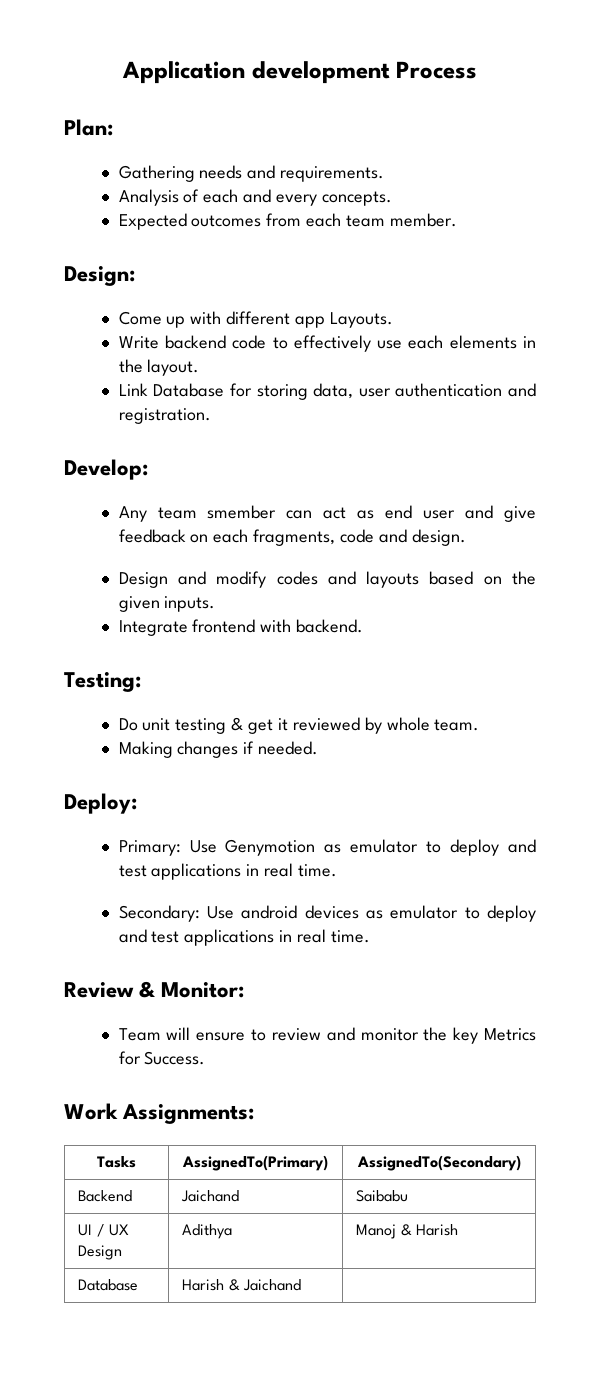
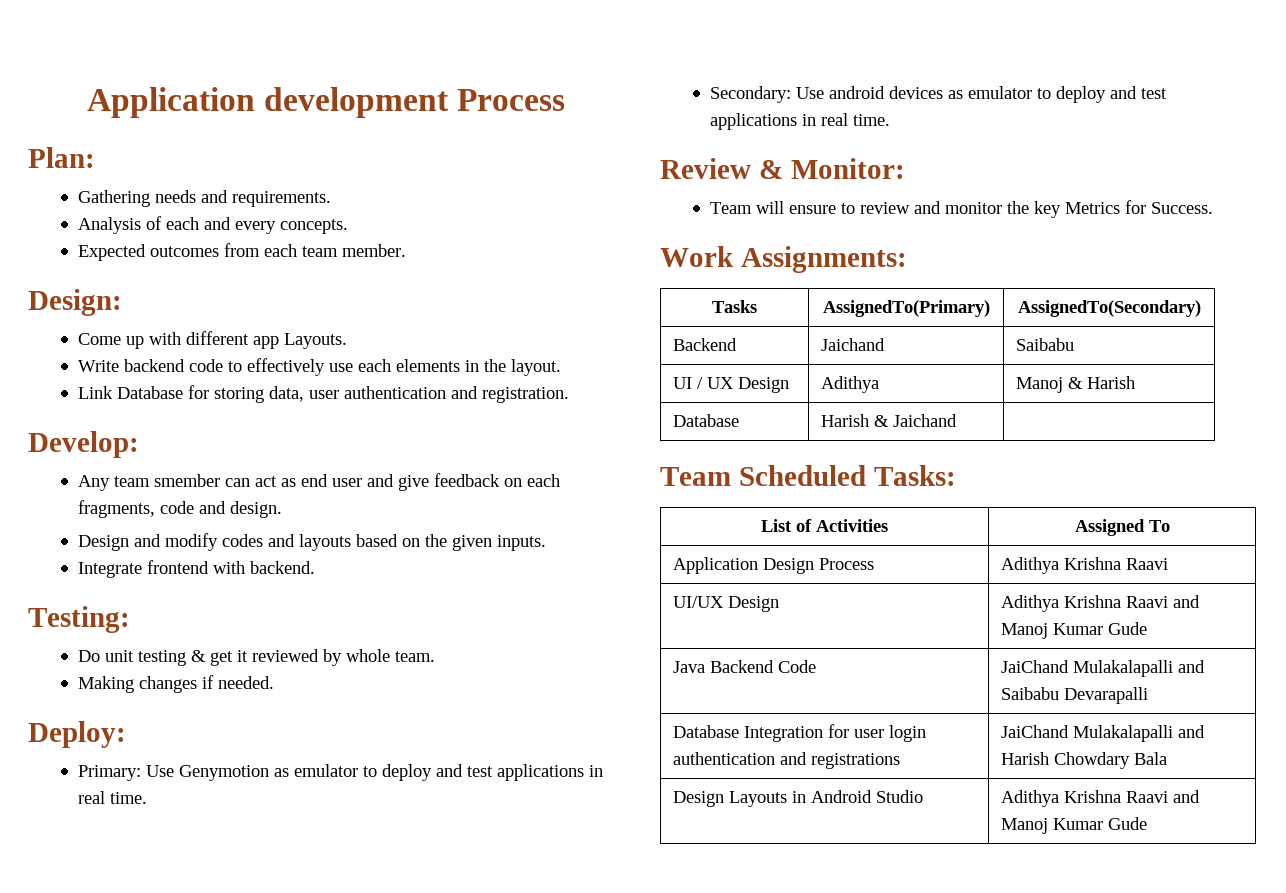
+ Team Scheduled Tasks:
+ List of Activities | Assigned To
+ Application Design Process | Adithya Krishna Raavi
+ UI/UX Design | Adithya Krishna Raavi and Manoj Kumar Gude
+ Java Backend Code | JaiChand Mulakalapalli and Saibabu Devarapalli
+ Database Integration for user login authentication and registrations | JaiChand Mulakalapalli and Harish Chowdary Bala
+ Design Layouts in Android Studio | Adithya Krishna Raavi and Manoj Kumar Gude

